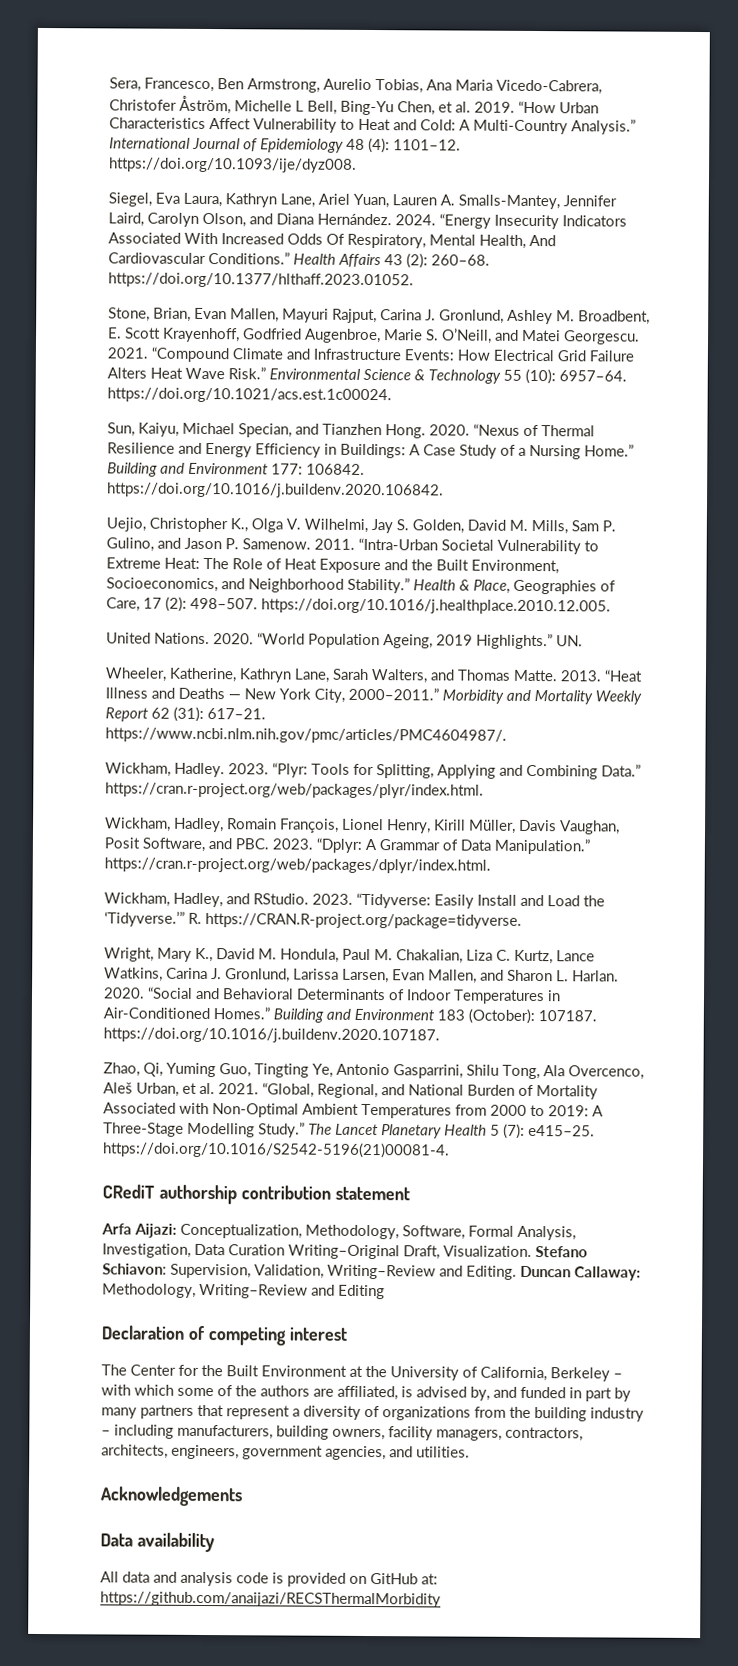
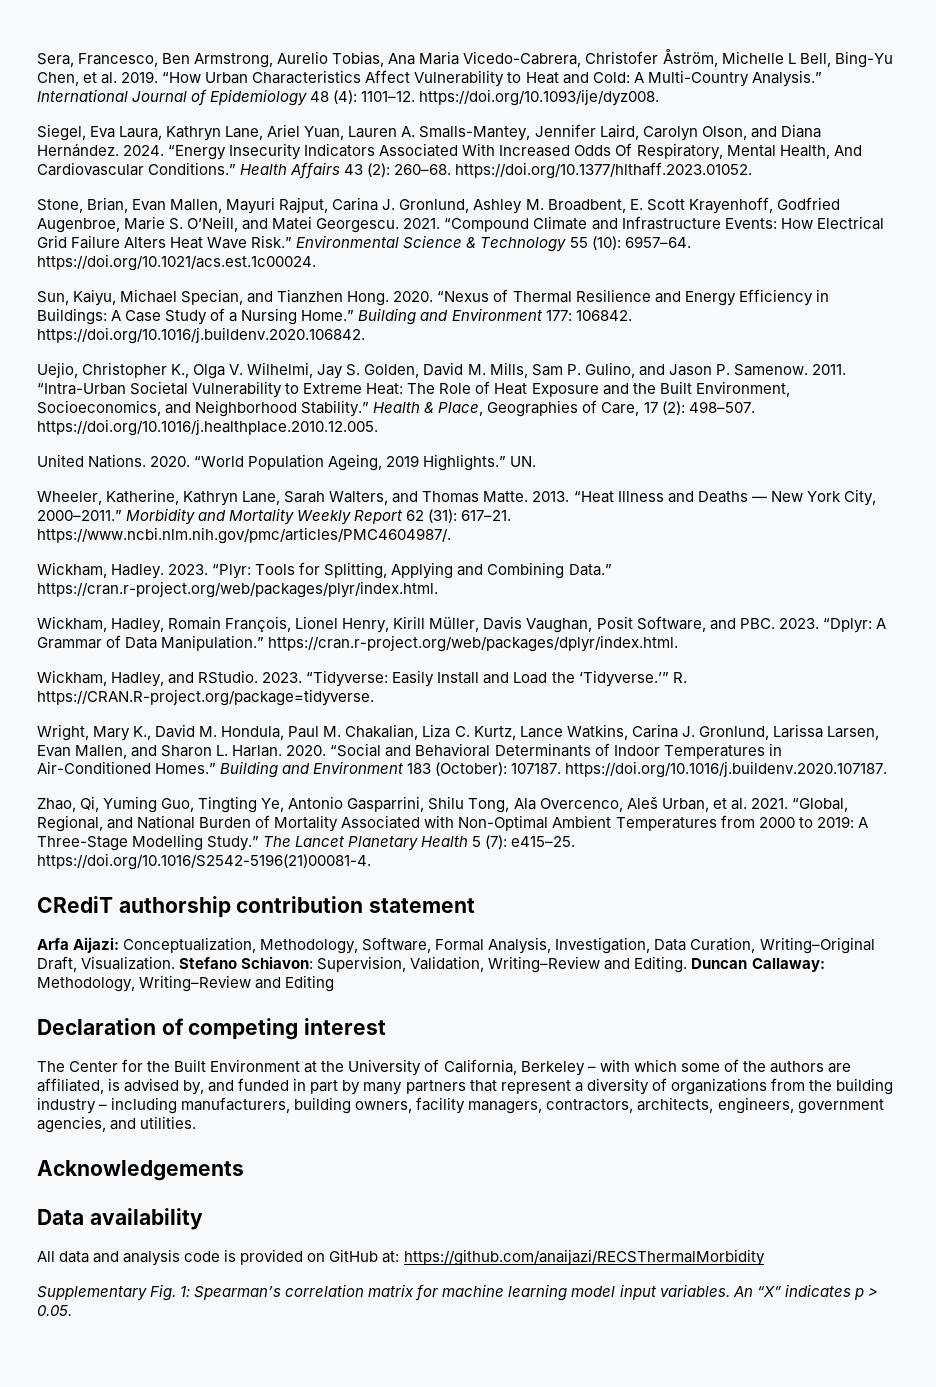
- Arfa Aijazi: Conceptualization, Methodology, Software, Formal Analysis, Investigation, Data Curation Writing–Original Draft, Visualization.
+ Arfa Aijazi: Conceptualization, Methodology, Software, Formal Analysis, Investigation, Data Curation, Writing–Original Draft, Visualization.
+ Supplementary Fig. 1: Spearman’s correlation matrix for machine learning model input variables. An “X” indicates p > 0.05.

